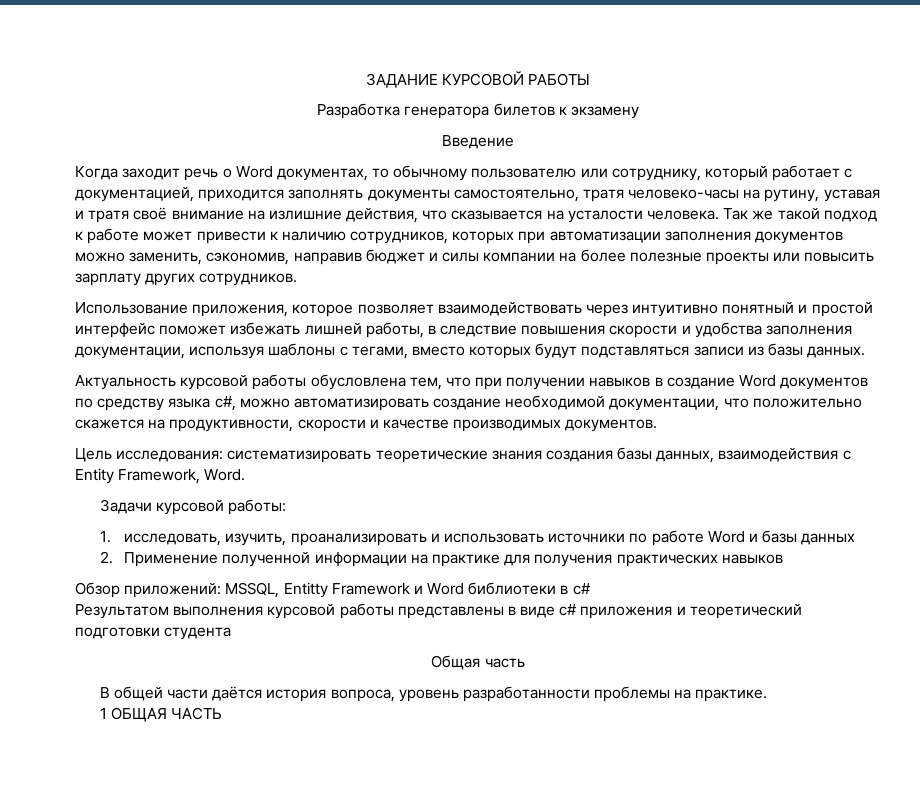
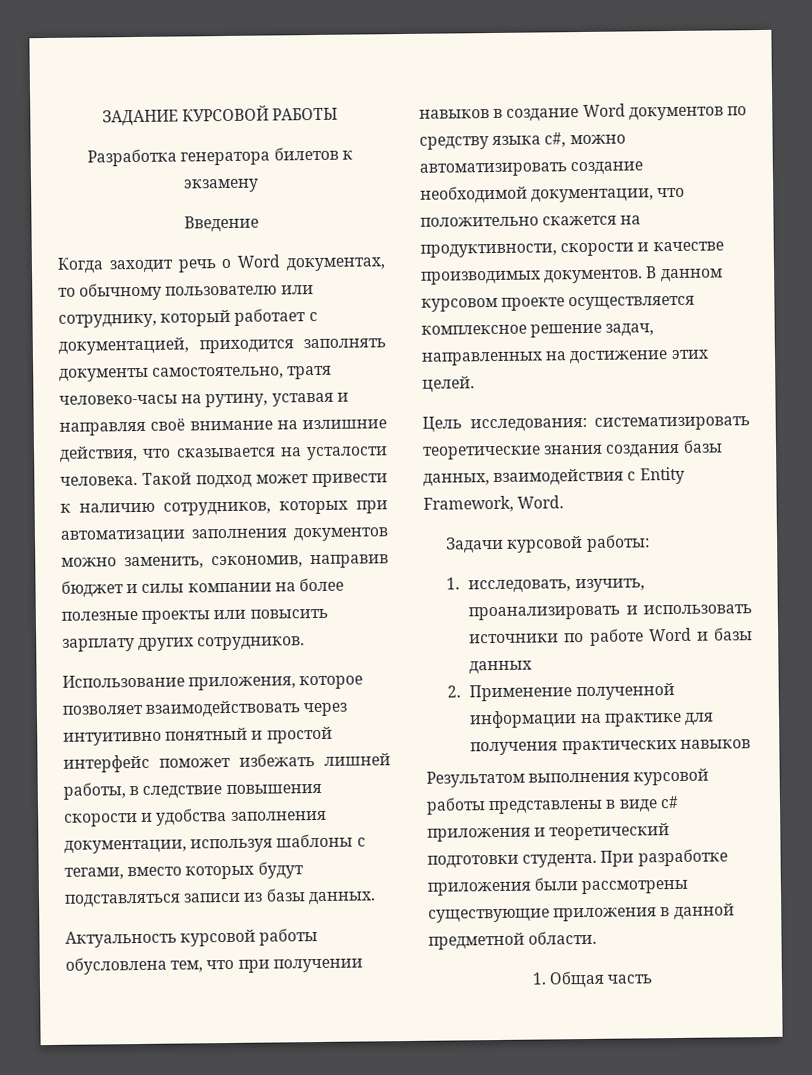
- Когда заходит речь о Word документах, то обычному пользователю или сотруднику, который работает с документацией, приходится заполнять документы самостоятельно, тратя человеко-часы на рутину, уставая и тратя своё внимание на излишние действия, что сказывается на усталости человека.
+ Когда заходит речь о Word документах, то обычному пользователю или сотруднику, который работает с документацией, приходится заполнять документы самостоятельно, тратя человеко-часы на рутину, уставая и направляя своё внимание на излишние действия, что сказывается на усталости человека.
- Так же такой подход к работе может привести к наличию сотрудников, которых при автоматизации заполнения документов можно заменить, сэкономив, направив бюджет и силы компании на более полезные проекты или повысить зарплату других сотрудников.
+ Такой подход может привести к наличию сотрудников, которых при автоматизации заполнения документов можно заменить, сэкономив, направив бюджет и силы компании на более полезные проекты или повысить зарплату других сотрудников.
+ В данном курсовом проекте осуществляется комплексное решение задач, направленных на достижение этих целей.
- Обзор приложений: MSSQL, Entitty Framework и Word библиотеки в c#
- Результатом выполнения курсовой работы представлены в виде c# приложения и теоретический подготовки студента
- Общая часть
- В общей части даётся история вопроса, уровень разработанности проблемы на практике.
- 1 ОБЩАЯ ЧАСТЬ
+ Результатом выполнения курсовой работы представлены в виде c# приложения и теоретический подготовки студента. При разработке приложения были рассмотрены существующие приложения в данной предметной области.
+ 1. Общая часть

